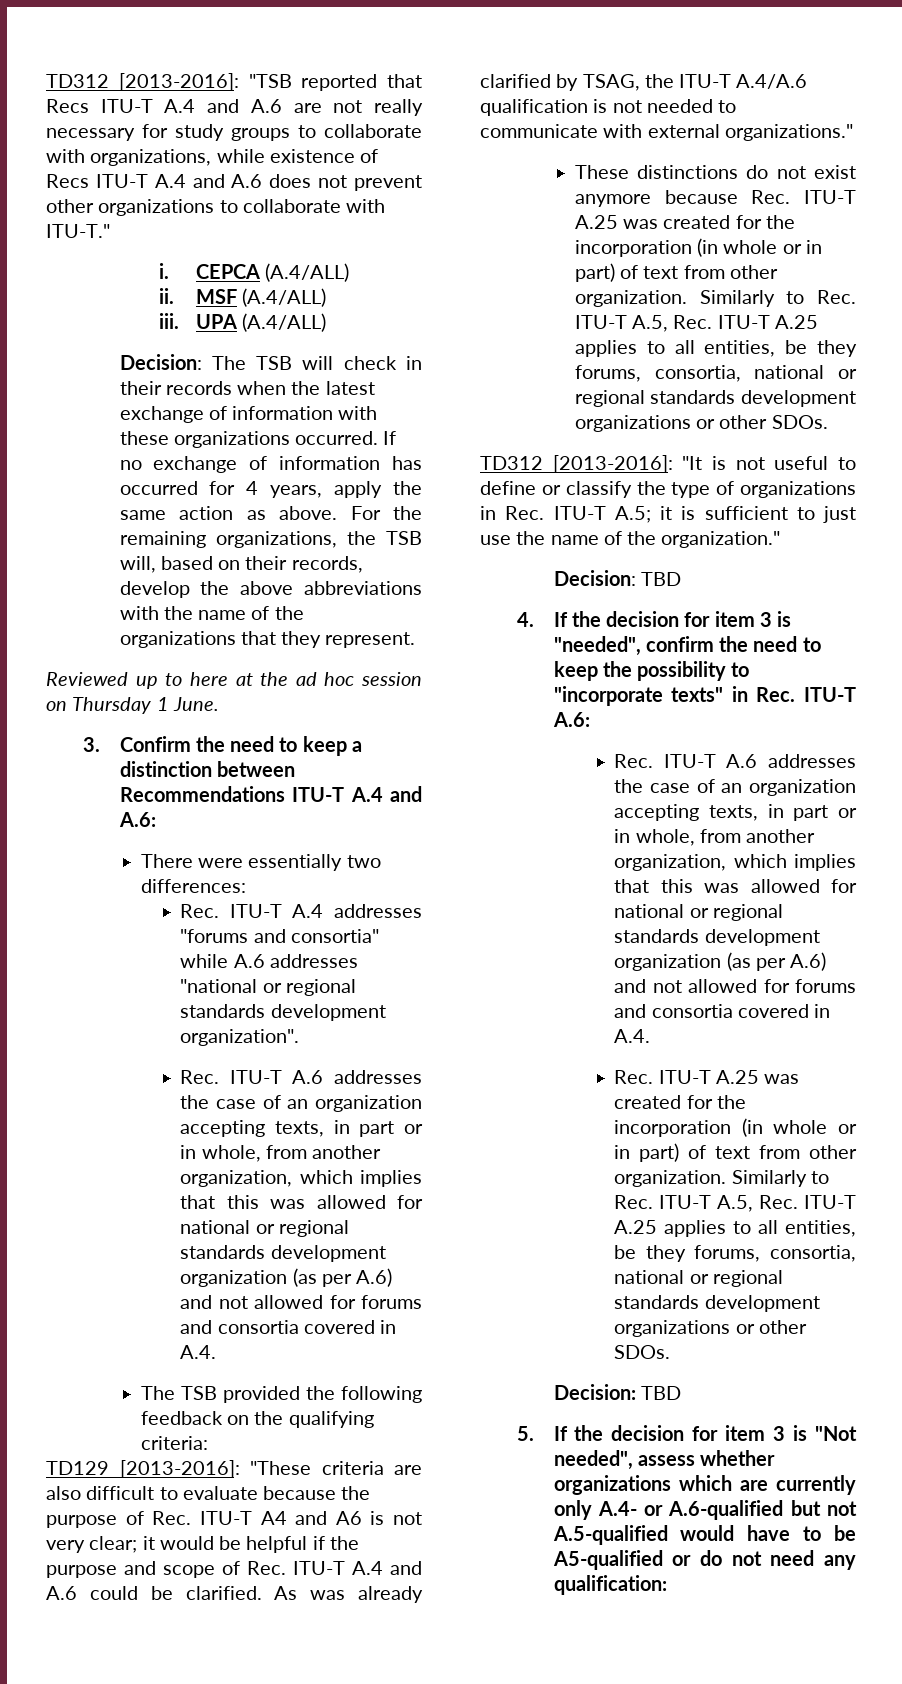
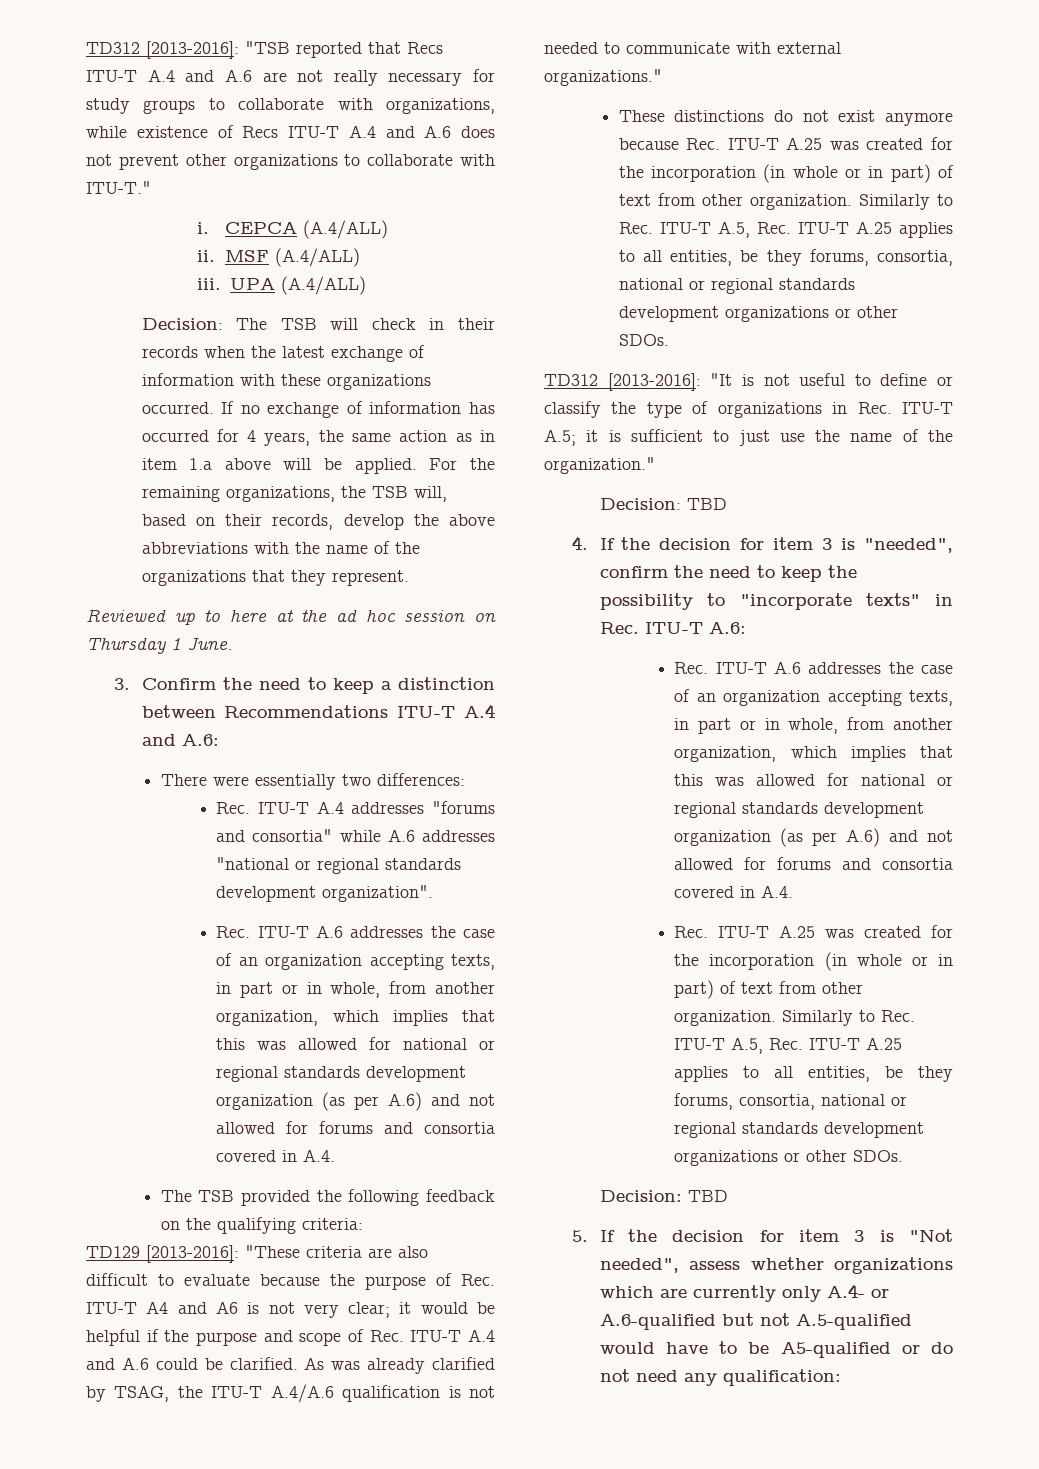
- If no exchange of information has occurred for 4 years, apply the same action as above.
+ If no exchange of information has occurred for 4 years, the same action as in item 1.a above will be applied.

